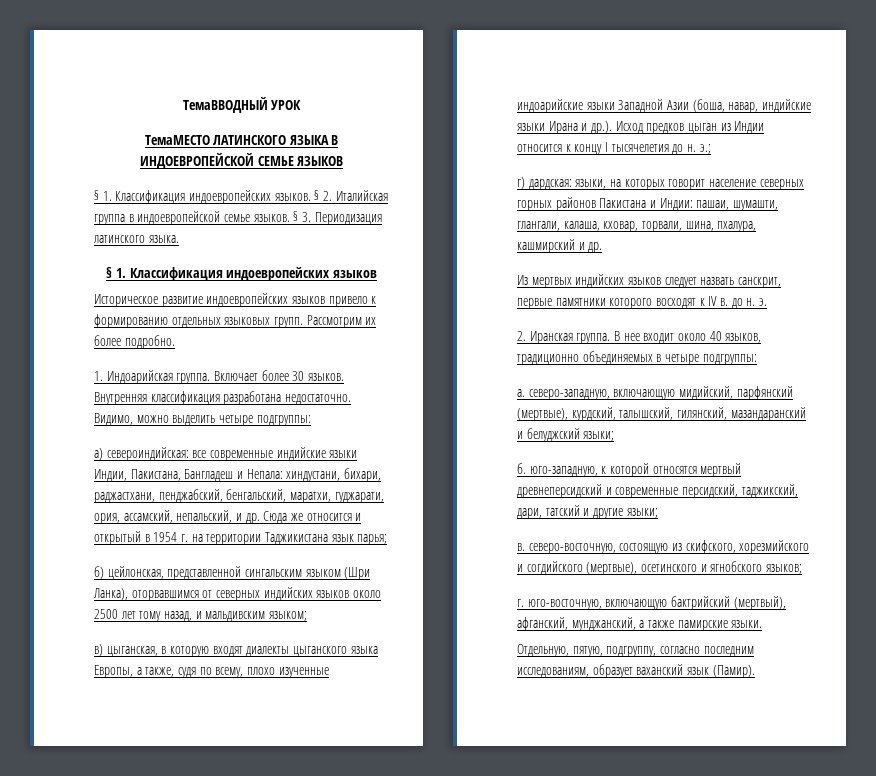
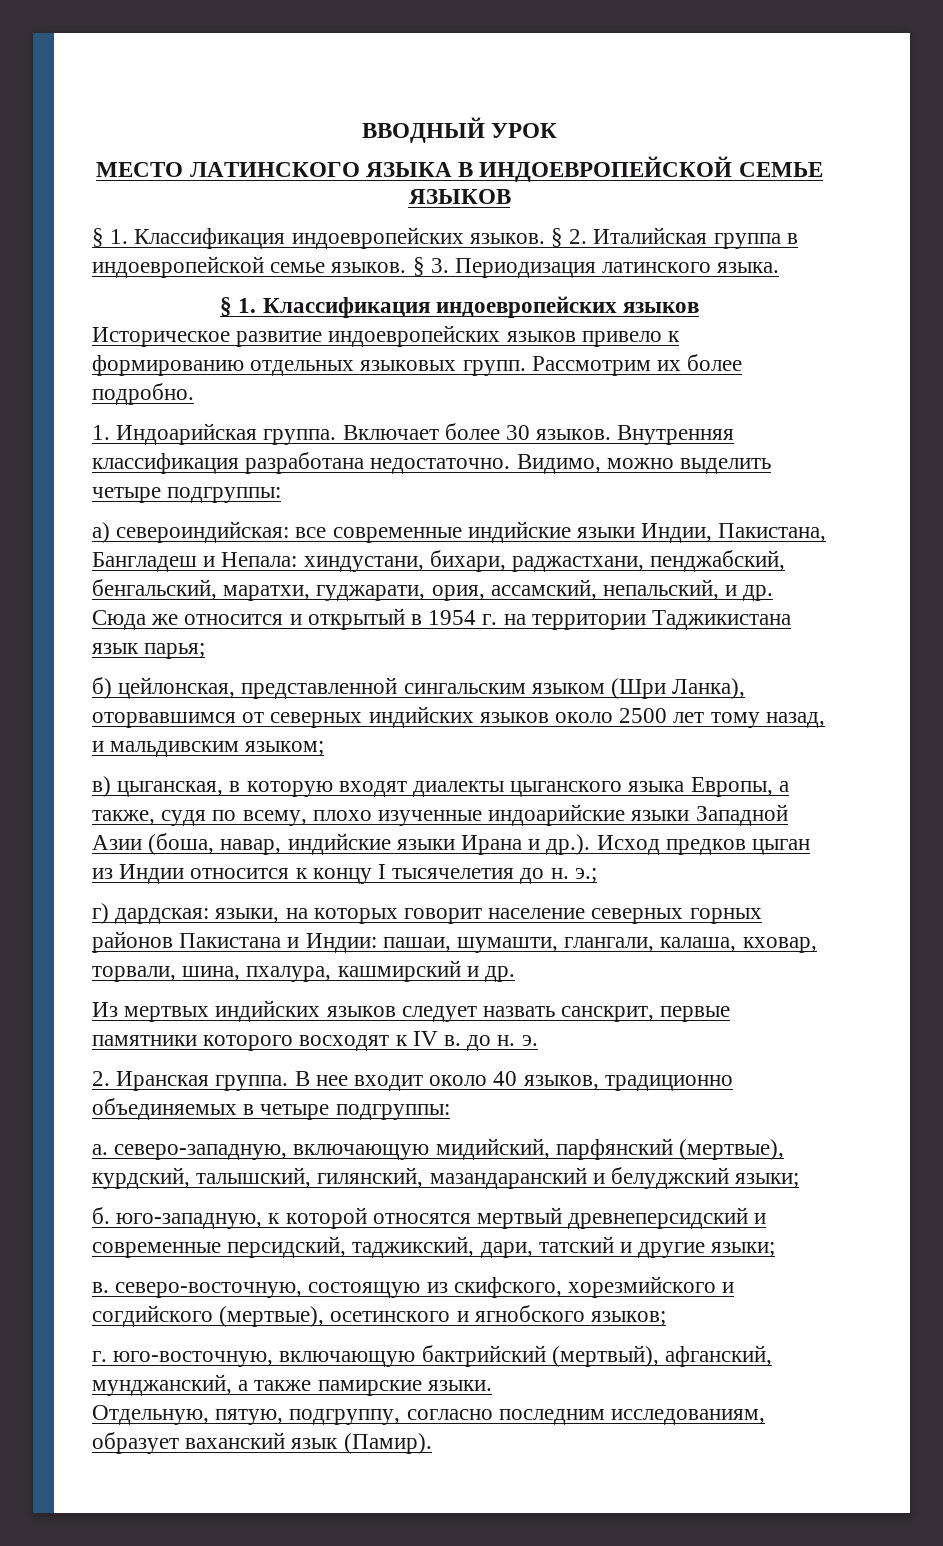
- ТемаВВОДНЫЙ УРОК
+ ВВОДНЫЙ УРОК
- ТемаМЕСТО ЛАТИНСКОГО ЯЗЫКА В ИНДОЕВРОПЕЙСКОЙ СЕМЬЕ ЯЗЫКОВ
+ МЕСТО ЛАТИНСКОГО ЯЗЫКА В ИНДОЕВРОПЕЙСКОЙ СЕМЬЕ ЯЗЫКОВ

